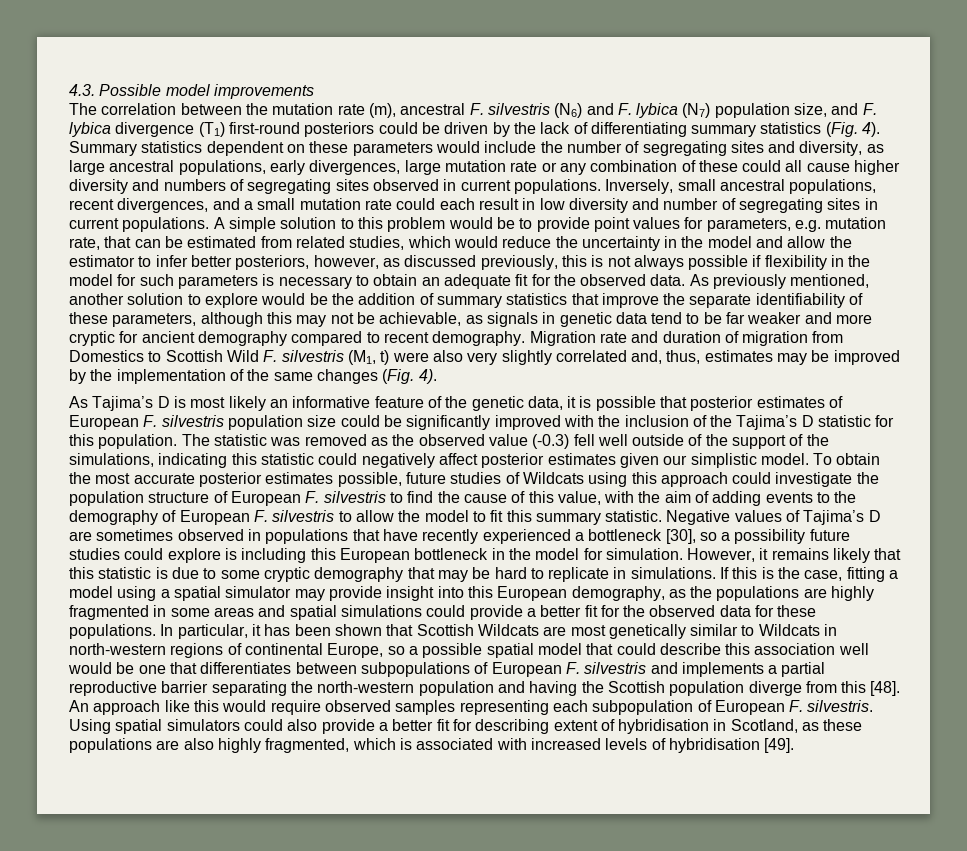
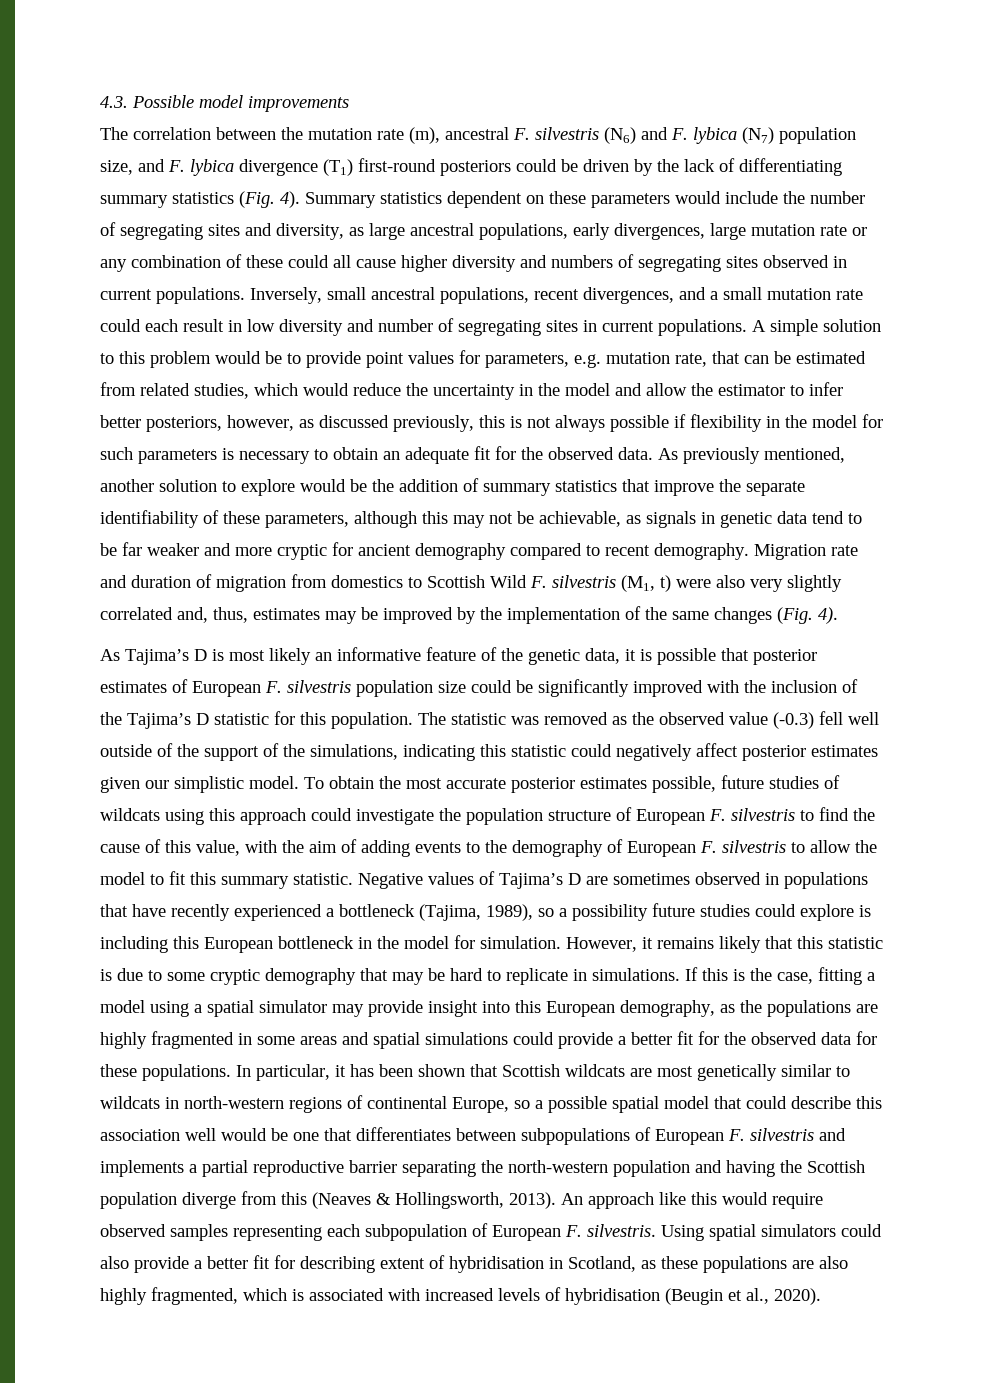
- Migration rate and duration of migration from Domestics to Scottish Wild F. silvestris (M1, t) were also very slightly correlated and, thus, estimates may be improved by the implementation of the same changes (Fig. 4).
+ Migration rate and duration of migration from domestics to Scottish Wild F. silvestris (M1, t) were also very slightly correlated and, thus, estimates may be improved by the implementation of the same changes (Fig. 4).
- To obtain the most accurate posterior estimates possible, future studies of Wildcats using this approach could investigate the population structure of European F. silvestris to find the cause of this value, with the aim of adding events to the demography of European F. silvestris to allow the model to fit this summary statistic.
+ To obtain the most accurate posterior estimates possible, future studies of wildcats using this approach could investigate the population structure of European F. silvestris to find the cause of this value, with the aim of adding events to the demography of European F. silvestris to allow the model to fit this summary statistic.
- Negative values of Tajima’s D are sometimes observed in populations that have recently experienced a bottleneck [30], so a possibility future studies could explore is including this European bottleneck in the model for simulation.
+ Negative values of Tajima’s D are sometimes observed in populations that have recently experienced a bottleneck (Tajima, 1989), so a possibility future studies could explore is including this European bottleneck in the model for simulation.
- In particular, it has been shown that Scottish Wildcats are most genetically similar to Wildcats in north-western regions of continental Europe, so a possible spatial model that could describe this association well would be one that differentiates between subpopulations of European F. silvestris and implements a partial reproductive barrier separating the north-western population and having the Scottish population diverge from this [48].
+ In particular, it has been shown that Scottish wildcats are most genetically similar to wildcats in north-western regions of continental Europe, so a possible spatial model that could describe this association well would be one that differentiates between subpopulations of European F. silvestris and implements a partial reproductive barrier separating the north-western population and having the Scottish population diverge from this (Neaves & Hollingsworth, 2013).
- Using spatial simulators could also provide a better fit for describing extent of hybridisation in Scotland, as these populations are also highly fragmented, which is associated with increased levels of hybridisation [49].
+ Using spatial simulators could also provide a better fit for describing extent of hybridisation in Scotland, as these populations are also highly fragmented, which is associated with increased levels of hybridisation (Beugin et al., 2020).

